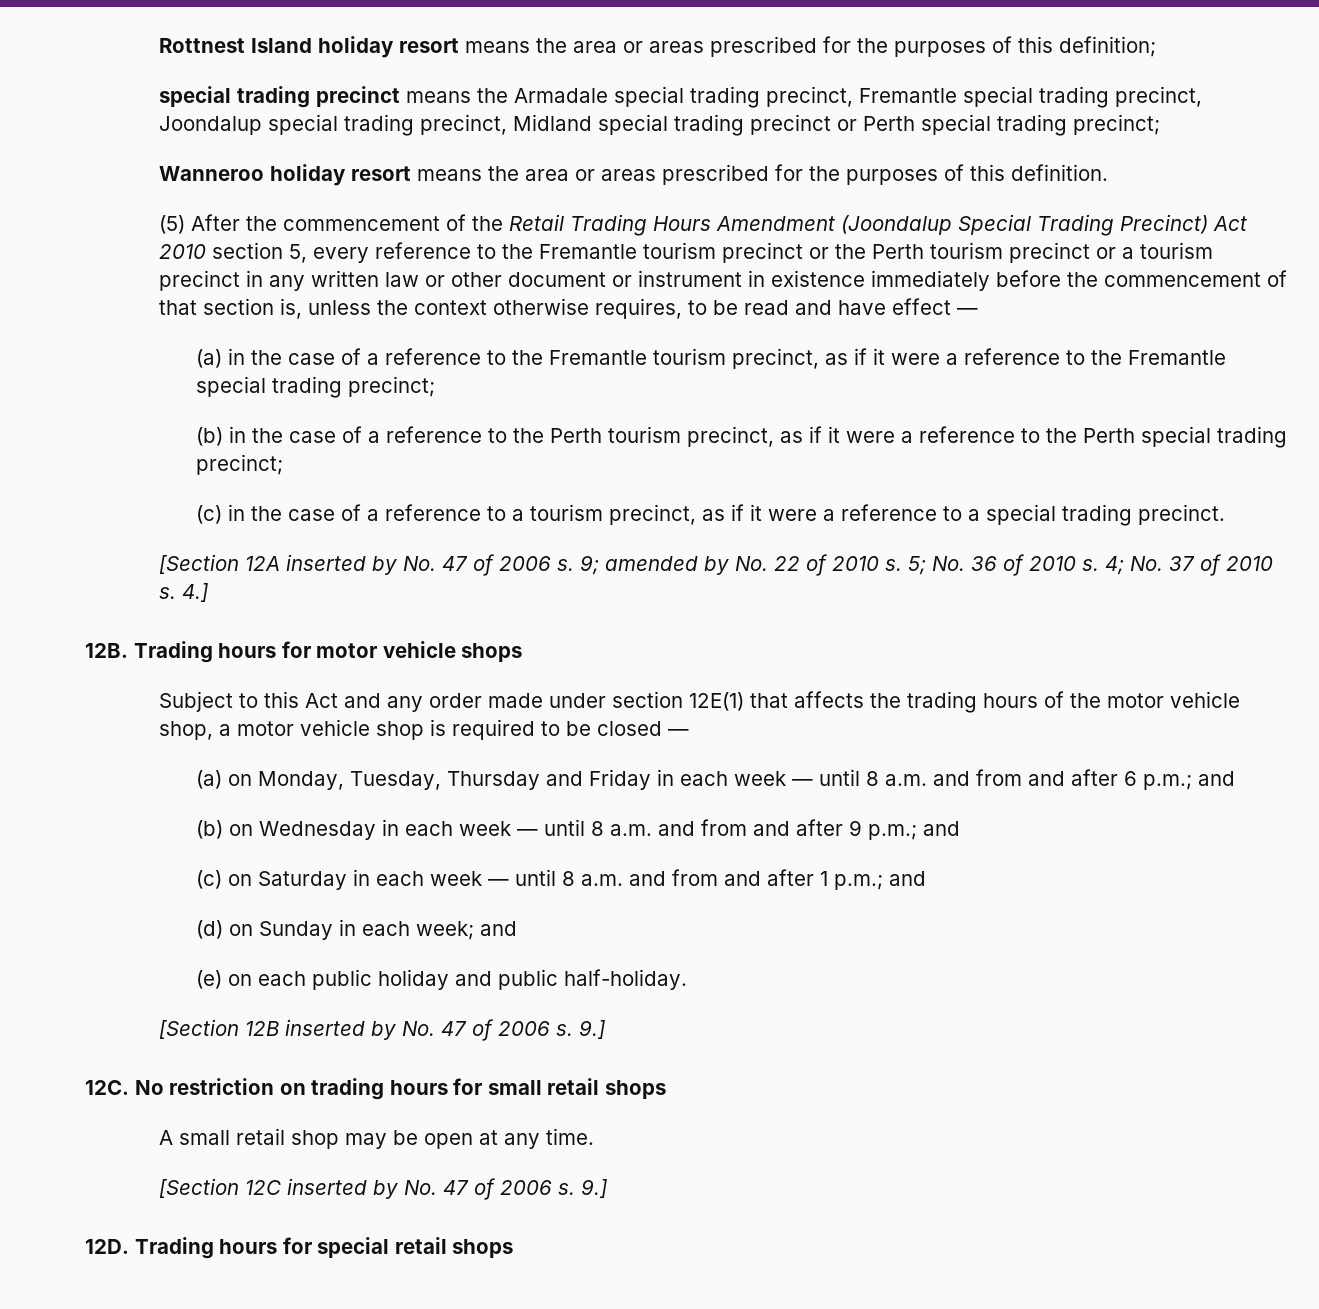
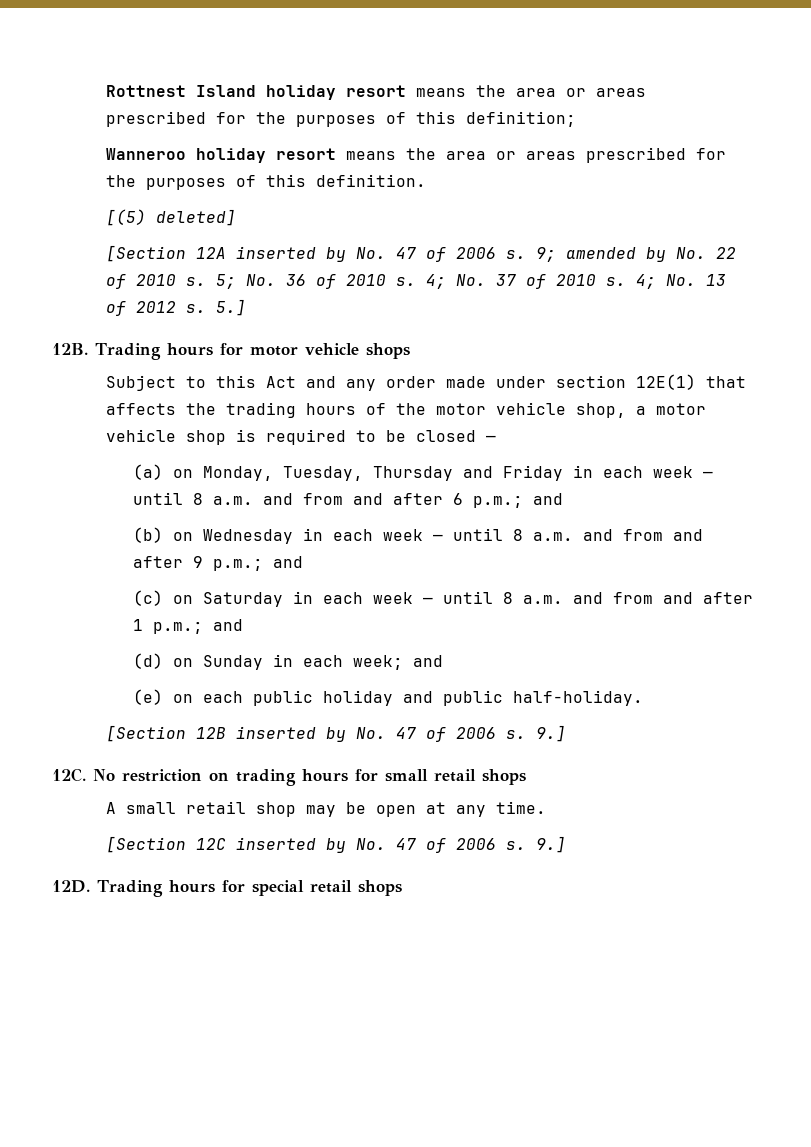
- special trading precinct means the Armadale special trading precinct, Fremantle special trading precinct, Joondalup special trading precinct, Midland special trading precinct or Perth special trading precinct;
- (5) After the commencement of the Retail Trading Hours Amendment (Joondalup Special Trading Precinct) Act 2010 section 5, every reference to the Fremantle tourism precinct or the Perth tourism precinct or a tourism precinct in any written law or other document or instrument in existence immediately before the commencement of that section is, unless the context otherwise requires, to be read and have effect —
- (a) in the case of a reference to the Fremantle tourism precinct, as if it were a reference to the Fremantle special trading precinct;
- (b) in the case of a reference to the Perth tourism precinct, as if it were a reference to the Perth special trading precinct;
- (c) in the case of a reference to a tourism precinct, as if it were a reference to a special trading precinct.
+ [(5) deleted]
- 4.]
+ 4; No. 13 of 2012 s. 5.]

